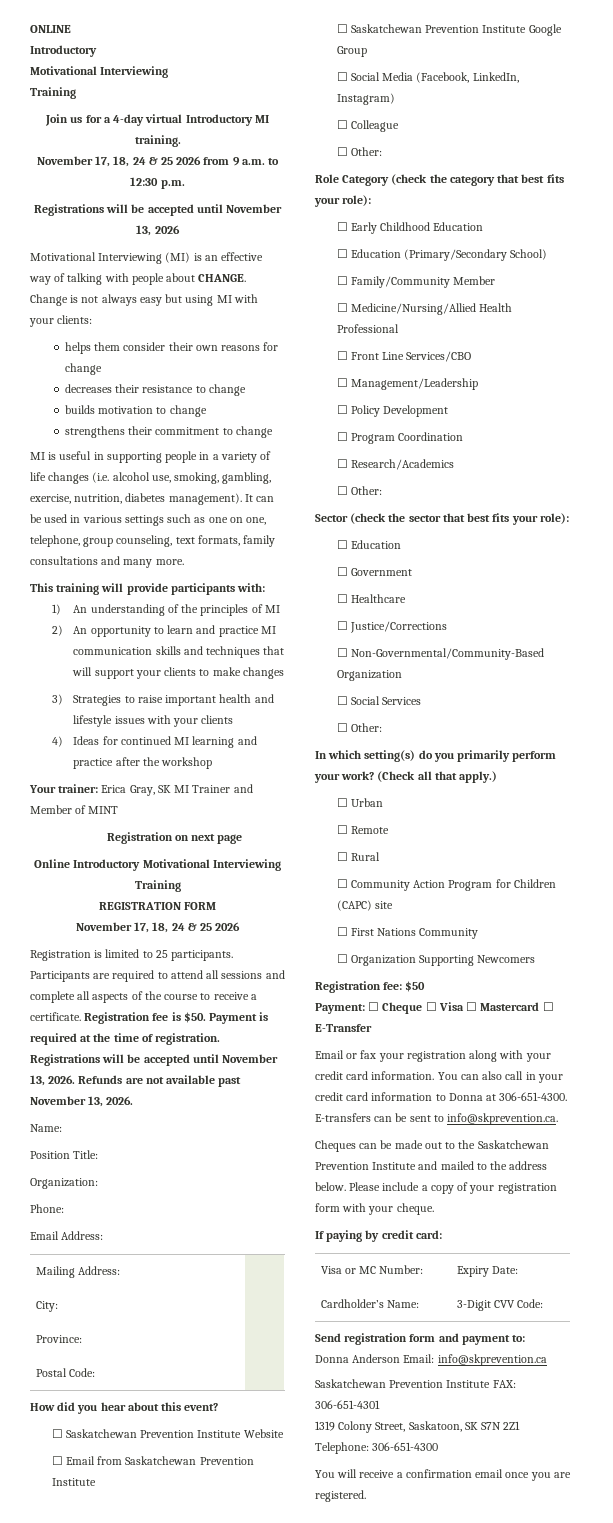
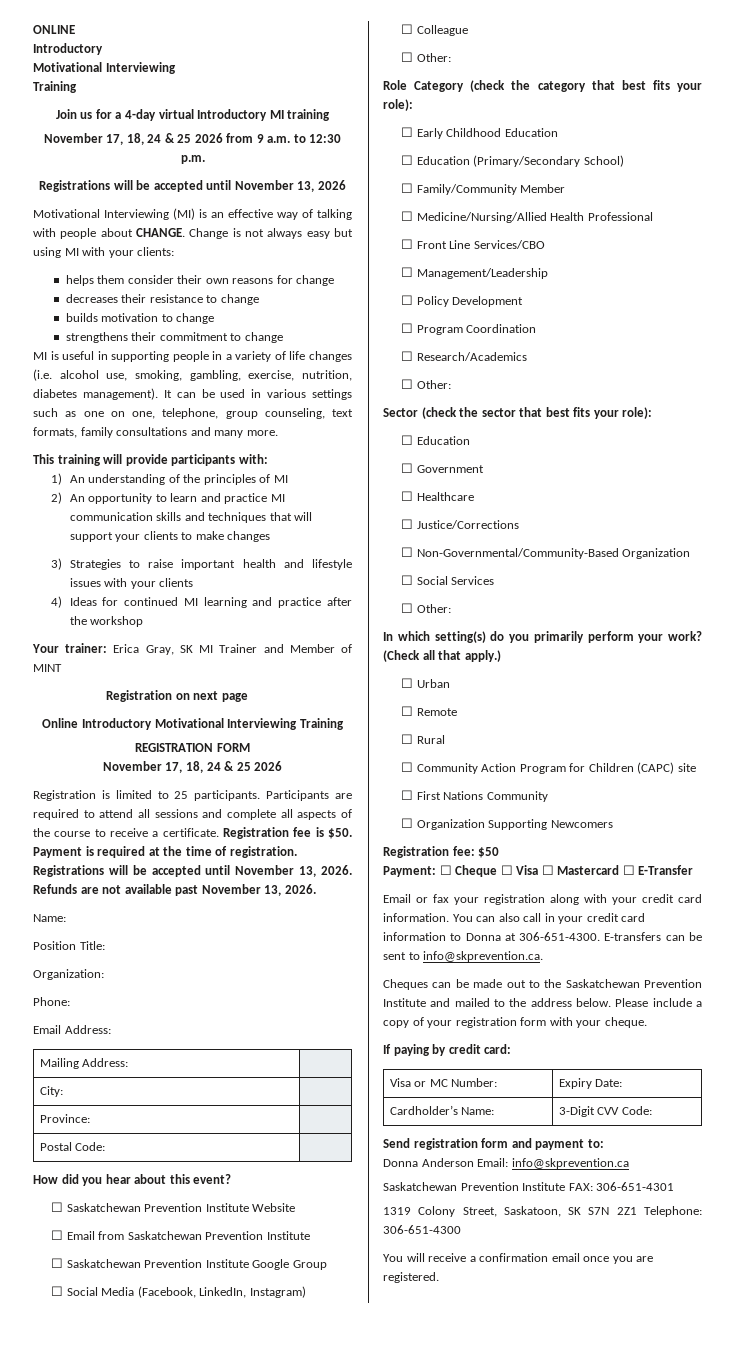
- Join us for a 4-day virtual Introductory MI training.
+ Join us for a 4-day virtual Introductory MI training

